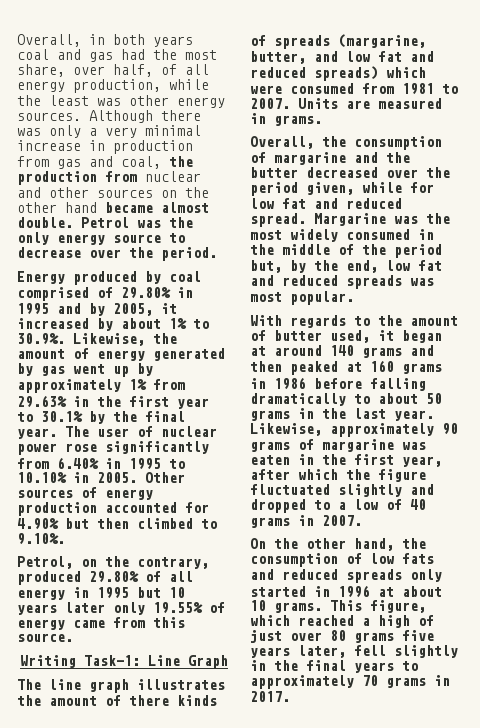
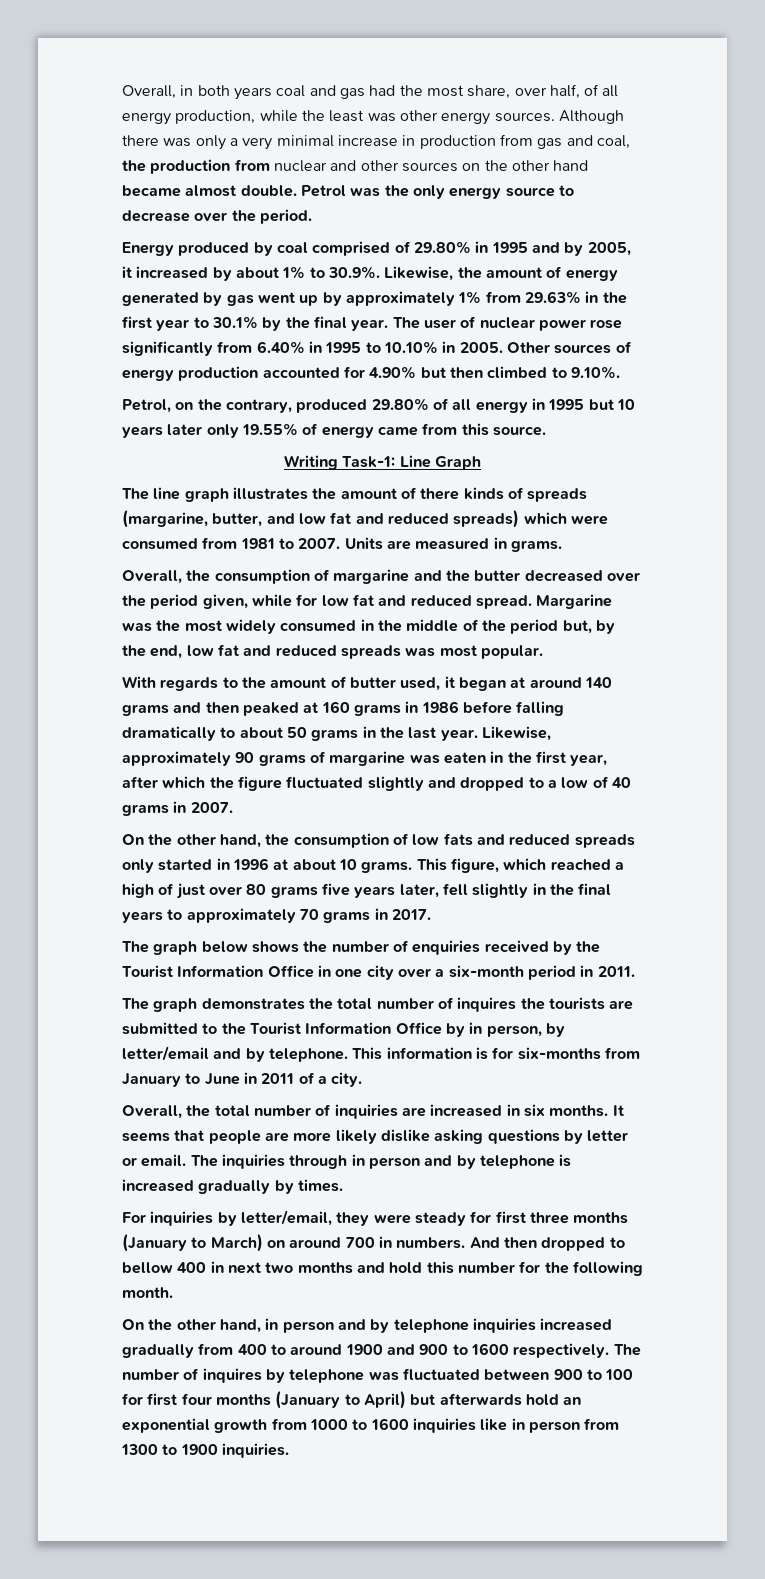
+ The graph below shows the number of enquiries received by the Tourist Information Office in one city over a six-month period in 2011.
+ The graph demonstrates the total number of inquires the tourists are submitted to the Tourist Information Office by in person, by letter/email and by telephone. This information is for six-months from January to June in 2011 of a city.
+ Overall, the total number of inquiries are increased in six months. It seems that people are more likely dislike asking questions by letter or email. The inquiries through in person and by telephone is increased gradually by times.
+ For inquiries by letter/email, they were steady for first three months (January to March) on around 700 in numbers. And then dropped to bellow 400 in next two months and hold this number for the following month.
+ On the other hand, in person and by telephone inquiries increased gradually from 400 to around 1900 and 900 to 1600 respectively. The number of inquires by telephone was fluctuated between 900 to 100 for first four months (January to April) but afterwards hold an exponential growth from 1000 to 1600 inquiries like in person from 1300 to 1900 inquiries.

